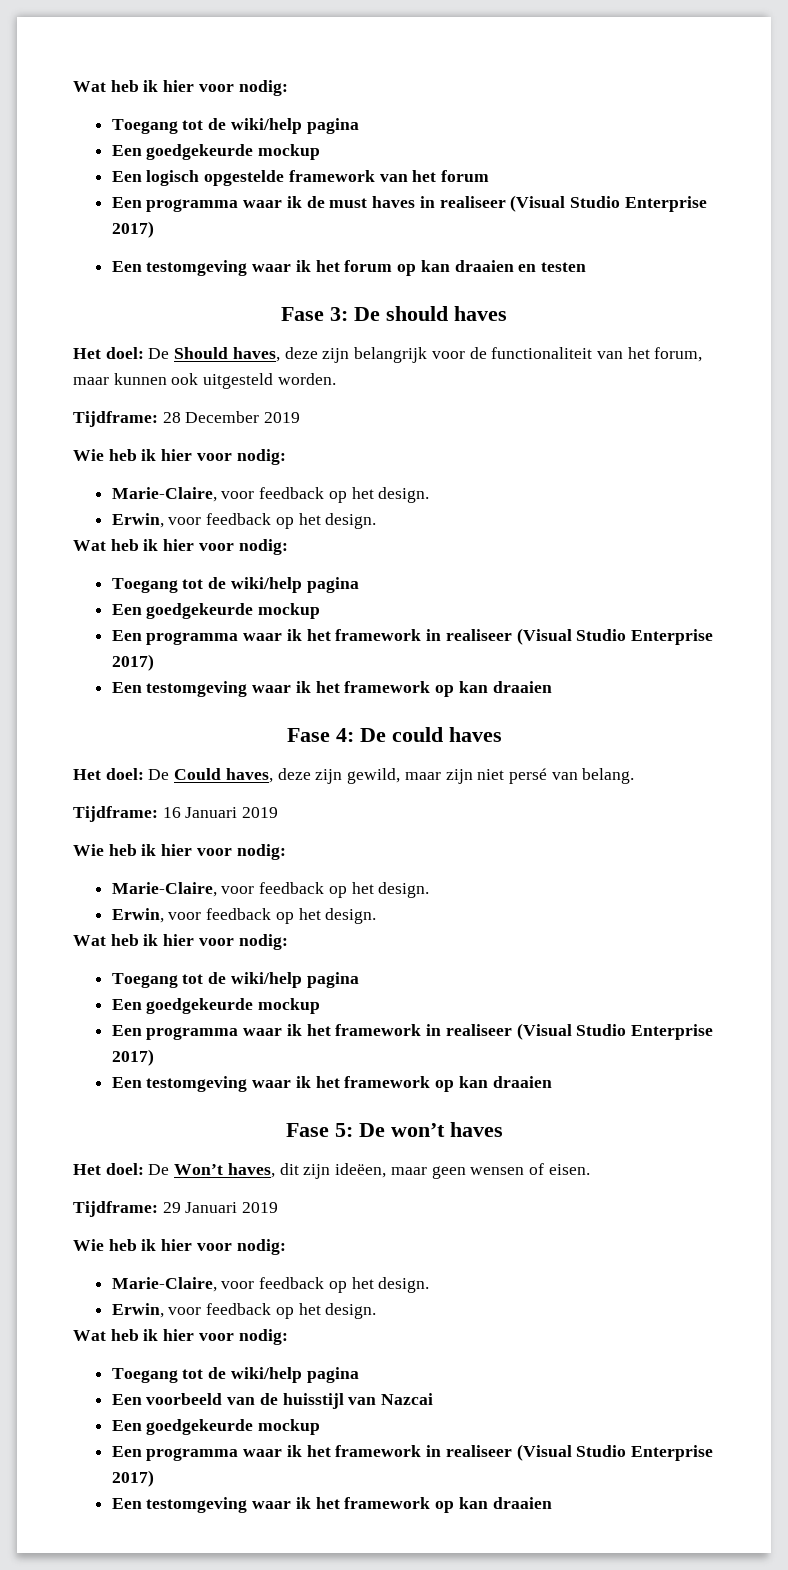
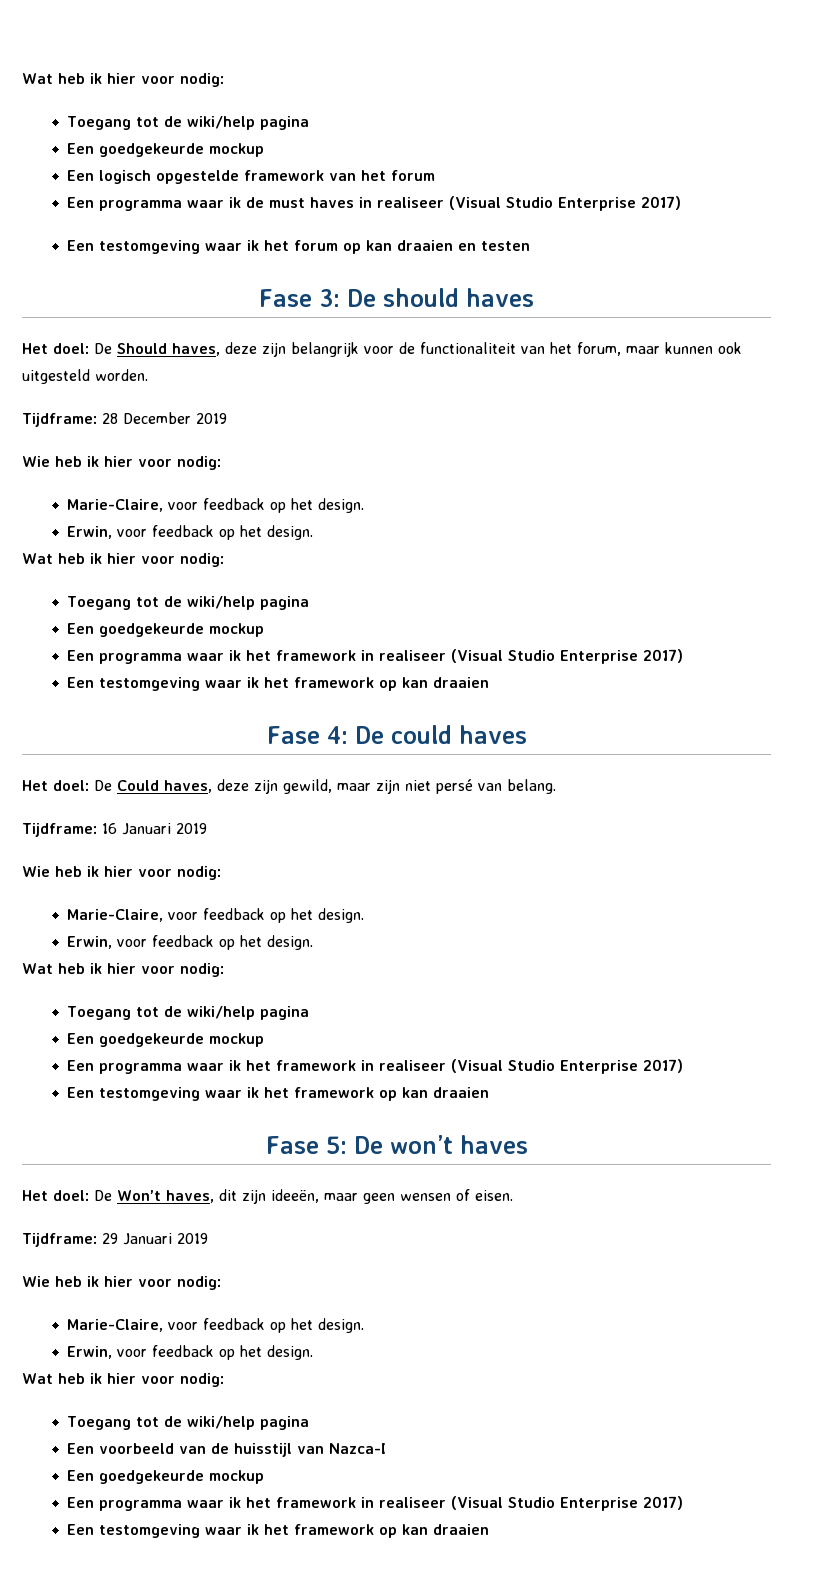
- Het doel: De Won’t haves, dit zijn ideëen, maar geen wensen of eisen.
+ Het doel: De Won’t haves, dit zijn ideeën, maar geen wensen of eisen.
- Een voorbeeld van de huisstijl van Nazcai
+ Een voorbeeld van de huisstijl van Nazca-I

